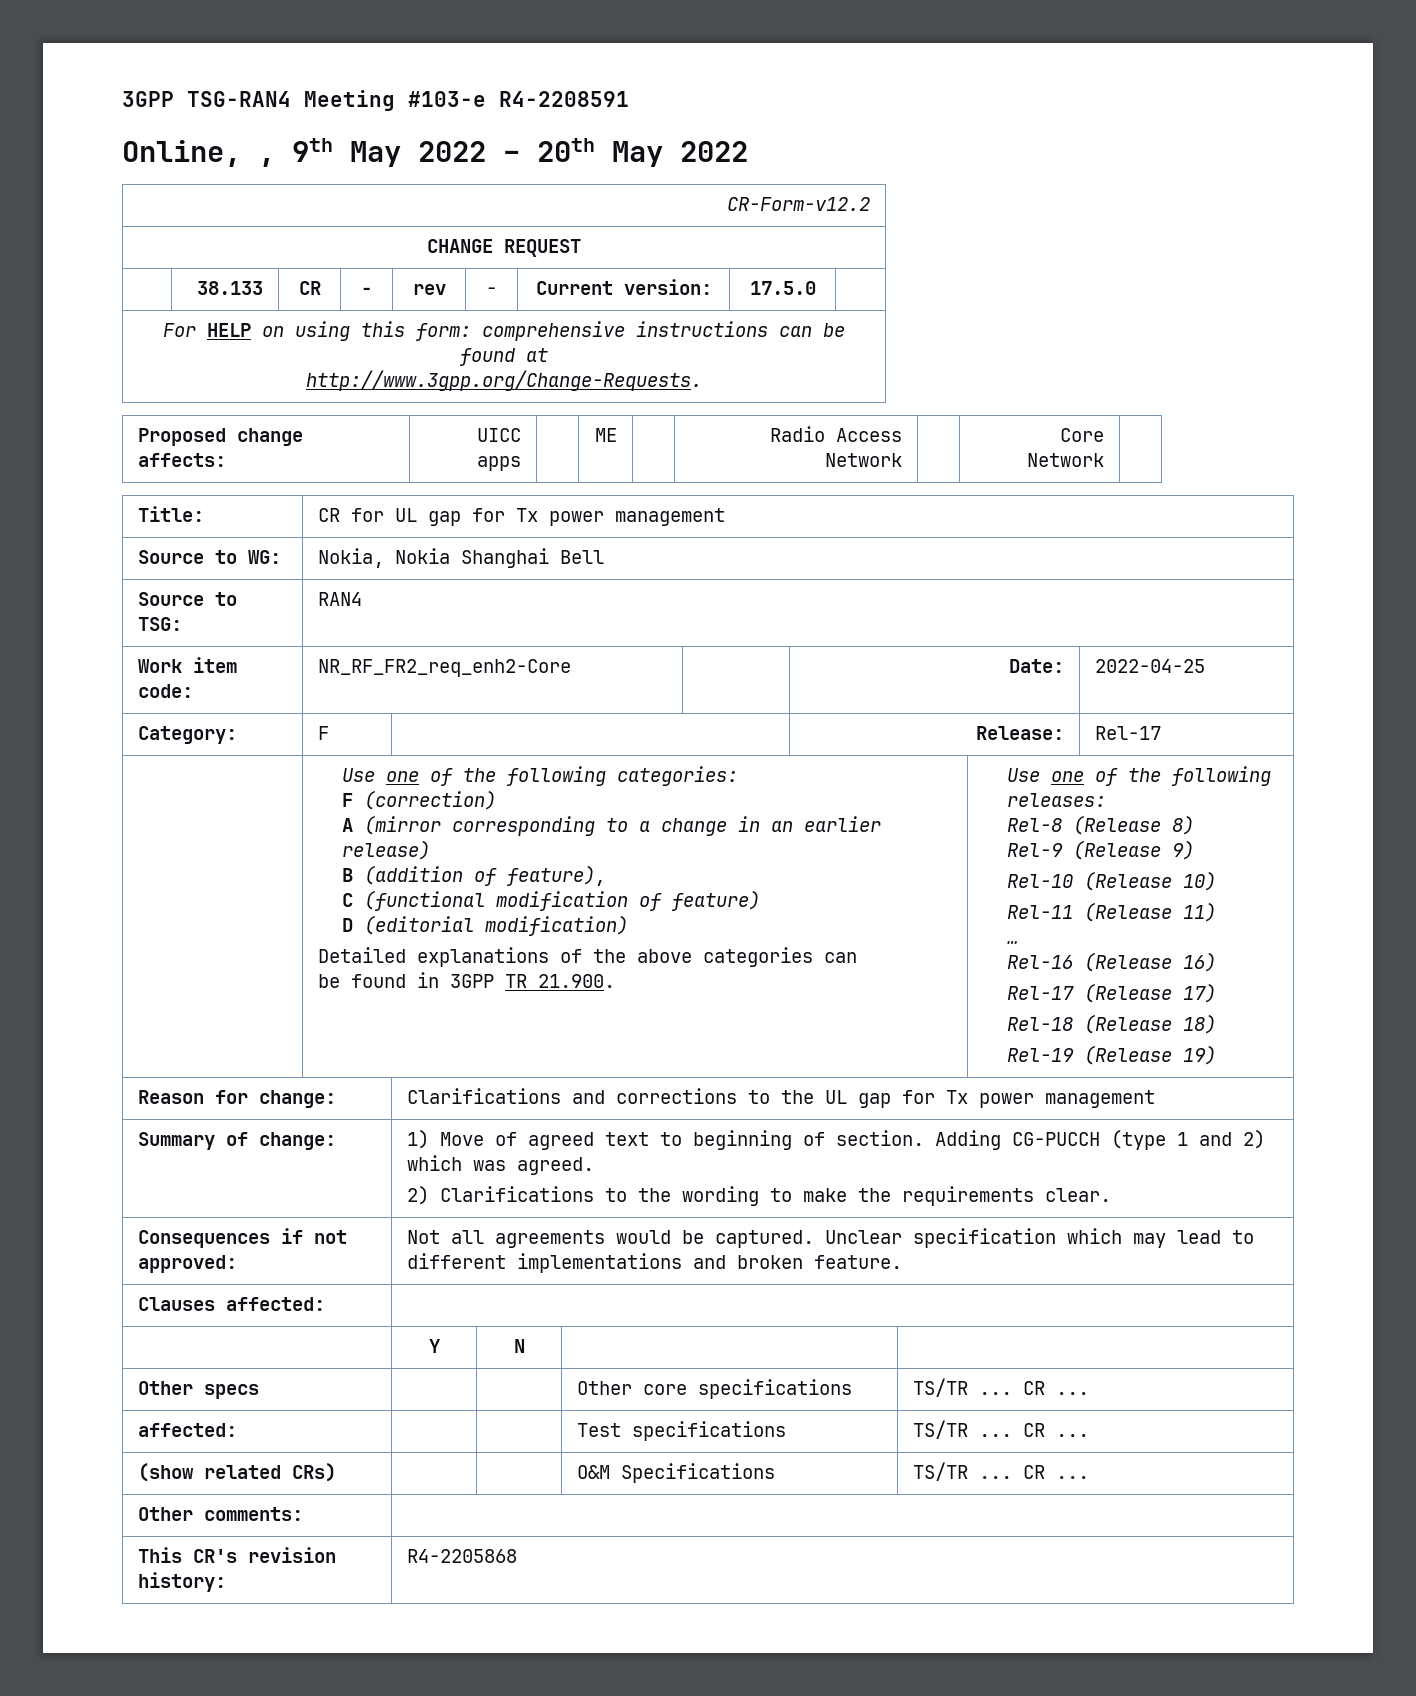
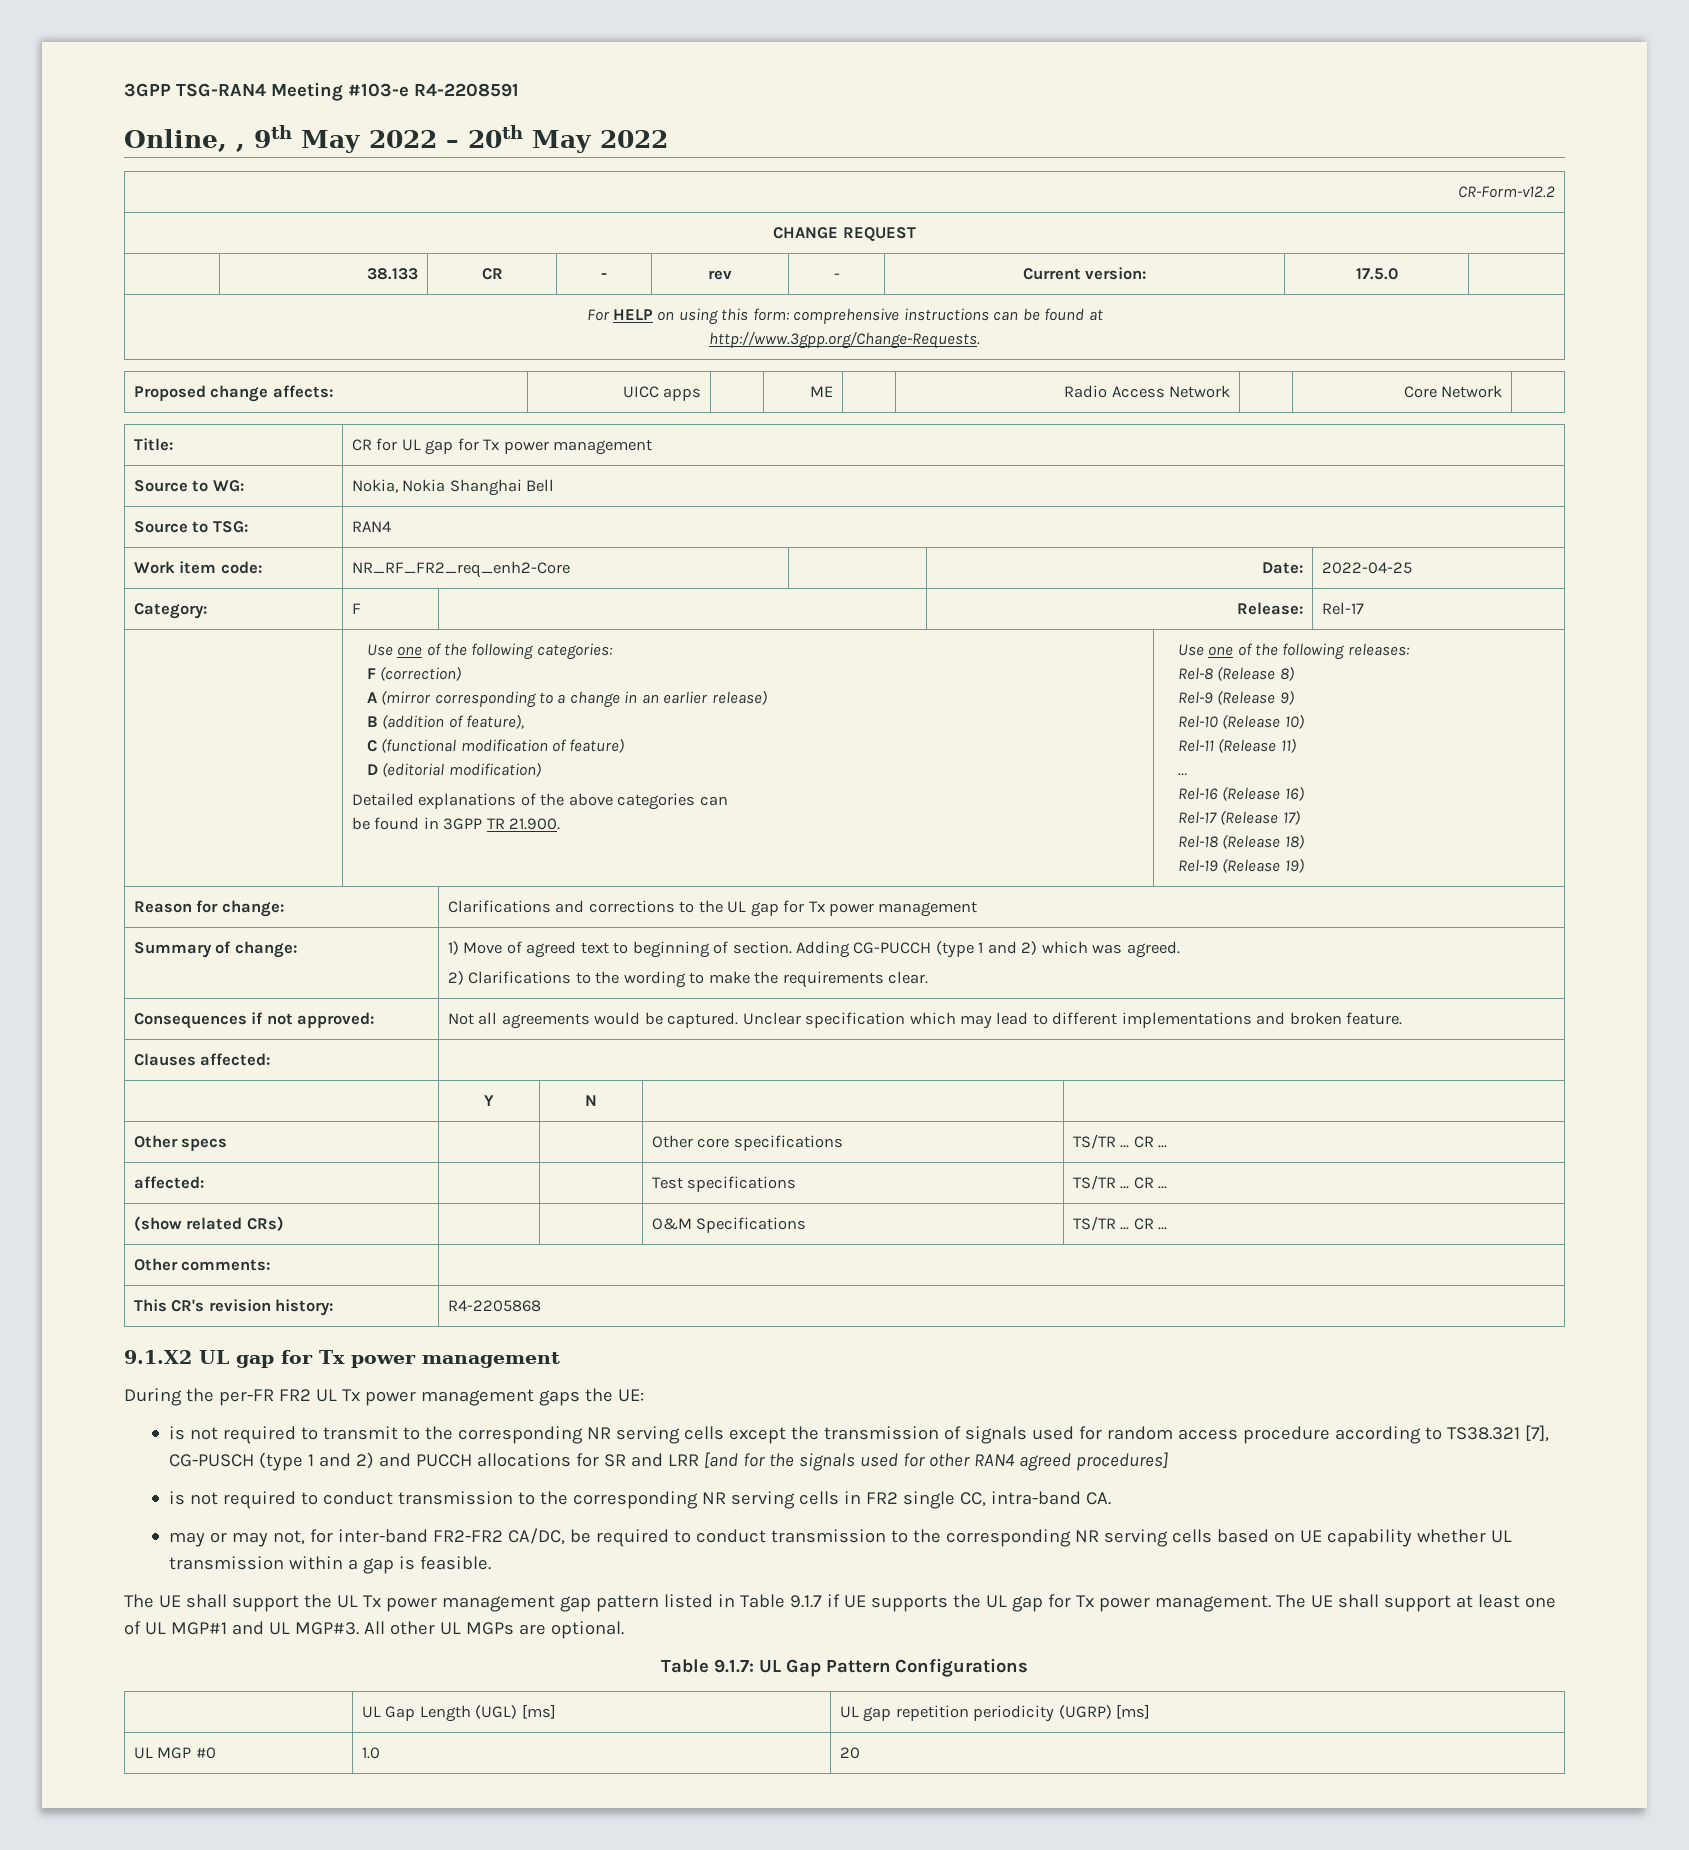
+ 9.1.X2 UL gap for Tx power management
+ During the per-FR FR2 UL Tx power management gaps the UE:
+ is not required to transmit to the corresponding NR serving cells except the transmission of signals used for random access procedure according to TS38.321 [7], CG-PUSCH (type 1 and 2) and PUCCH allocations for SR and LRR [and for the signals used for other RAN4 agreed procedures]
+ is not required to conduct transmission to the corresponding NR serving cells in FR2 single CC, intra-band CA.
+ may or may not, for inter-band FR2-FR2 CA/DC, be required to conduct transmission to the corresponding NR serving cells based on UE capability whether UL transmission within a gap is feasible.
+ The UE shall support the UL Tx power management gap pattern listed in Table 9.1.7 if UE supports the UL gap for Tx power management. The UE shall support at least one of UL MGP#1 and UL MGP#3. All other UL MGPs are optional.
+ Table 9.1.7: UL Gap Pattern Configurations
+ | UL Gap Length (UGL) [ms] | UL gap repetition periodicity (UGRP) [ms]
+ UL MGP #0 | 1.0 | 20

